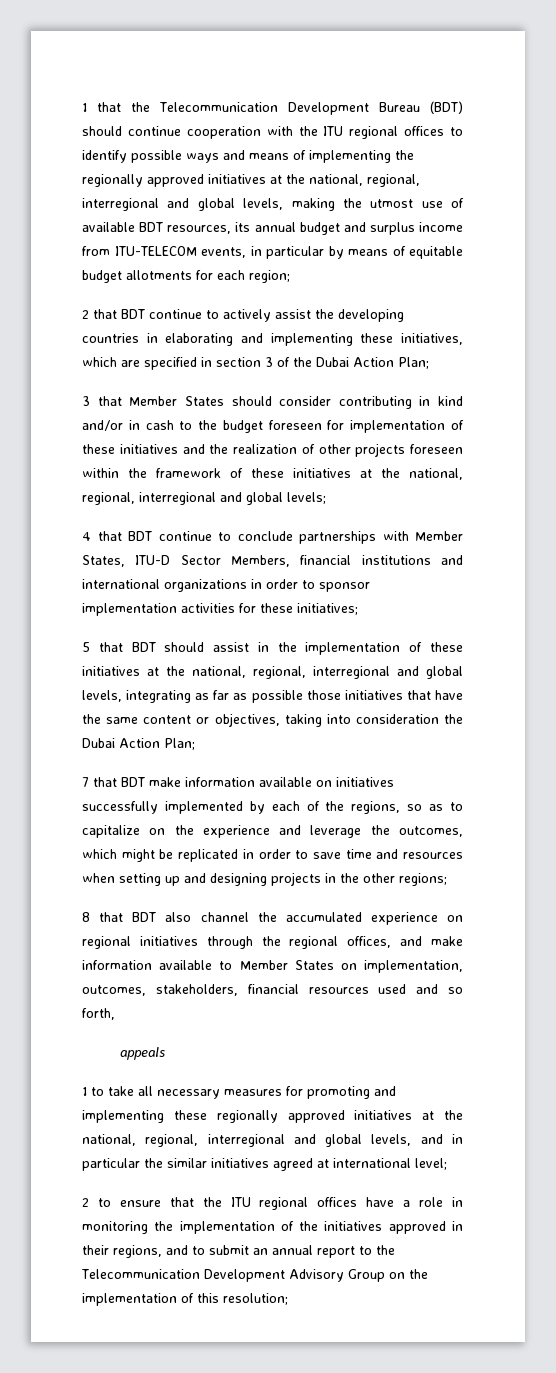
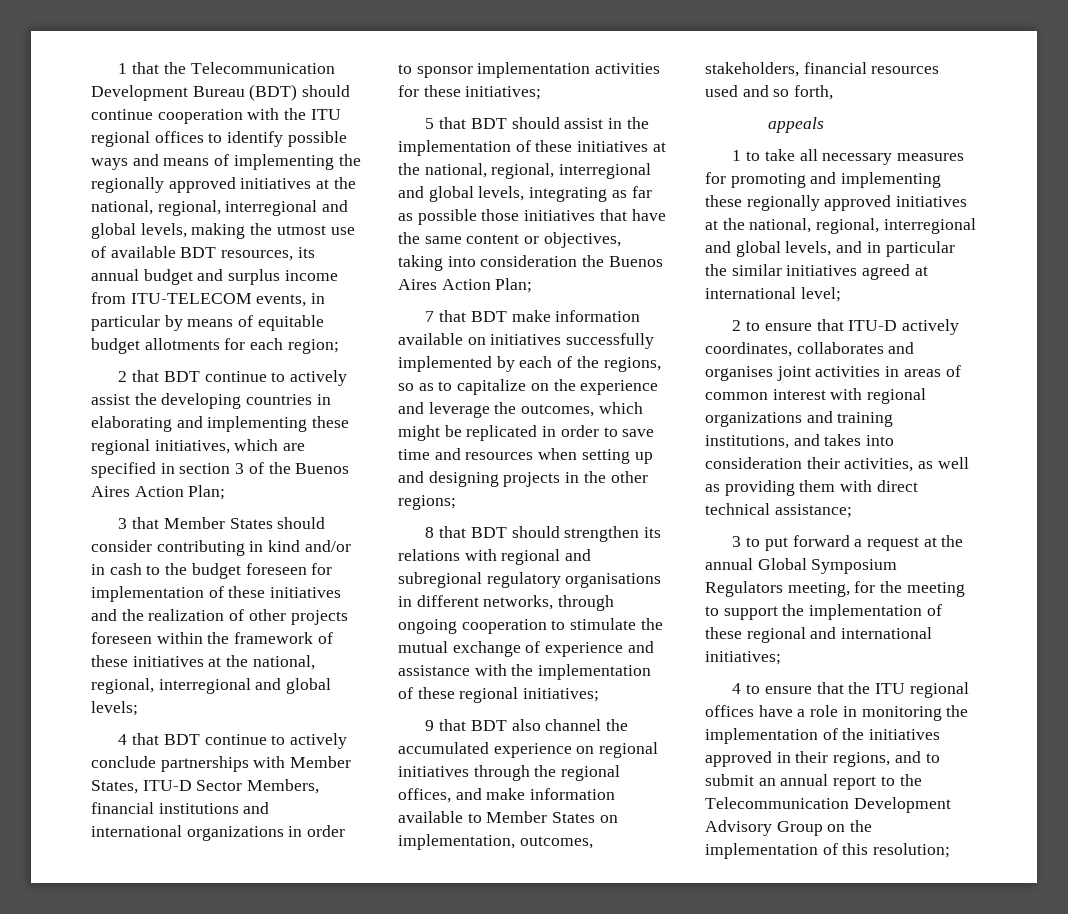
- 2 that BDT continue to actively assist the developing countries in elaborating and implementing these initiatives, which are specified in section 3 of the Dubai Action Plan;
+ 2 that BDT continue to actively assist the developing countries in elaborating and implementing these regional initiatives, which are specified in section 3 of the Buenos Aires Action Plan;
- 4 that BDT continue to conclude partnerships with Member States, ITU-D Sector Members, financial institutions and international organizations in order to sponsor implementation activities for these initiatives;
+ 4 that BDT continue to actively conclude partnerships with Member States, ITU-D Sector Members, financial institutions and international organizations in order to sponsor implementation activities for these initiatives;
- 5 that BDT should assist in the implementation of these initiatives at the national, regional, interregional and global levels, integrating as far as possible those initiatives that have the same content or objectives, taking into consideration the Dubai Action Plan;
+ 5 that BDT should assist in the implementation of these initiatives at the national, regional, interregional and global levels, integrating as far as possible those initiatives that have the same content or objectives, taking into consideration the Buenos Aires Action Plan;
- 8 that BDT also channel the accumulated experience on regional initiatives through the regional offices, and make information available to Member States on implementation, outcomes, stakeholders, financial resources used and so forth,
+ 8 that BDT should strengthen its relations with regional and subregional regulatory organisations in different networks, through ongoing cooperation to stimulate the mutual exchange of experience and assistance with the implementation of these regional initiatives;
+ 9 that BDT also channel the accumulated experience on regional initiatives through the regional offices, and make information available to Member States on implementation, outcomes, stakeholders, financial resources used and so forth,
- 2 to ensure that the ITU regional offices have a role in monitoring the implementation of the initiatives approved in their regions, and to submit an annual report to the Telecommunication Development Advisory Group on the implementation of this resolution;
+ 2 to ensure that ITU-D actively coordinates, collaborates and organises joint activities in areas of common interest with regional organizations and training institutions, and takes into consideration their activities, as well as providing them with direct technical assistance;
+ 3 to put forward a request at the annual Global Symposium Regulators meeting, for the meeting to support the implementation of these regional and international initiatives;
+ 4 to ensure that the ITU regional offices have a role in monitoring the implementation of the initiatives approved in their regions, and to submit an annual report to the Telecommunication Development Advisory Group on the implementation of this resolution;

